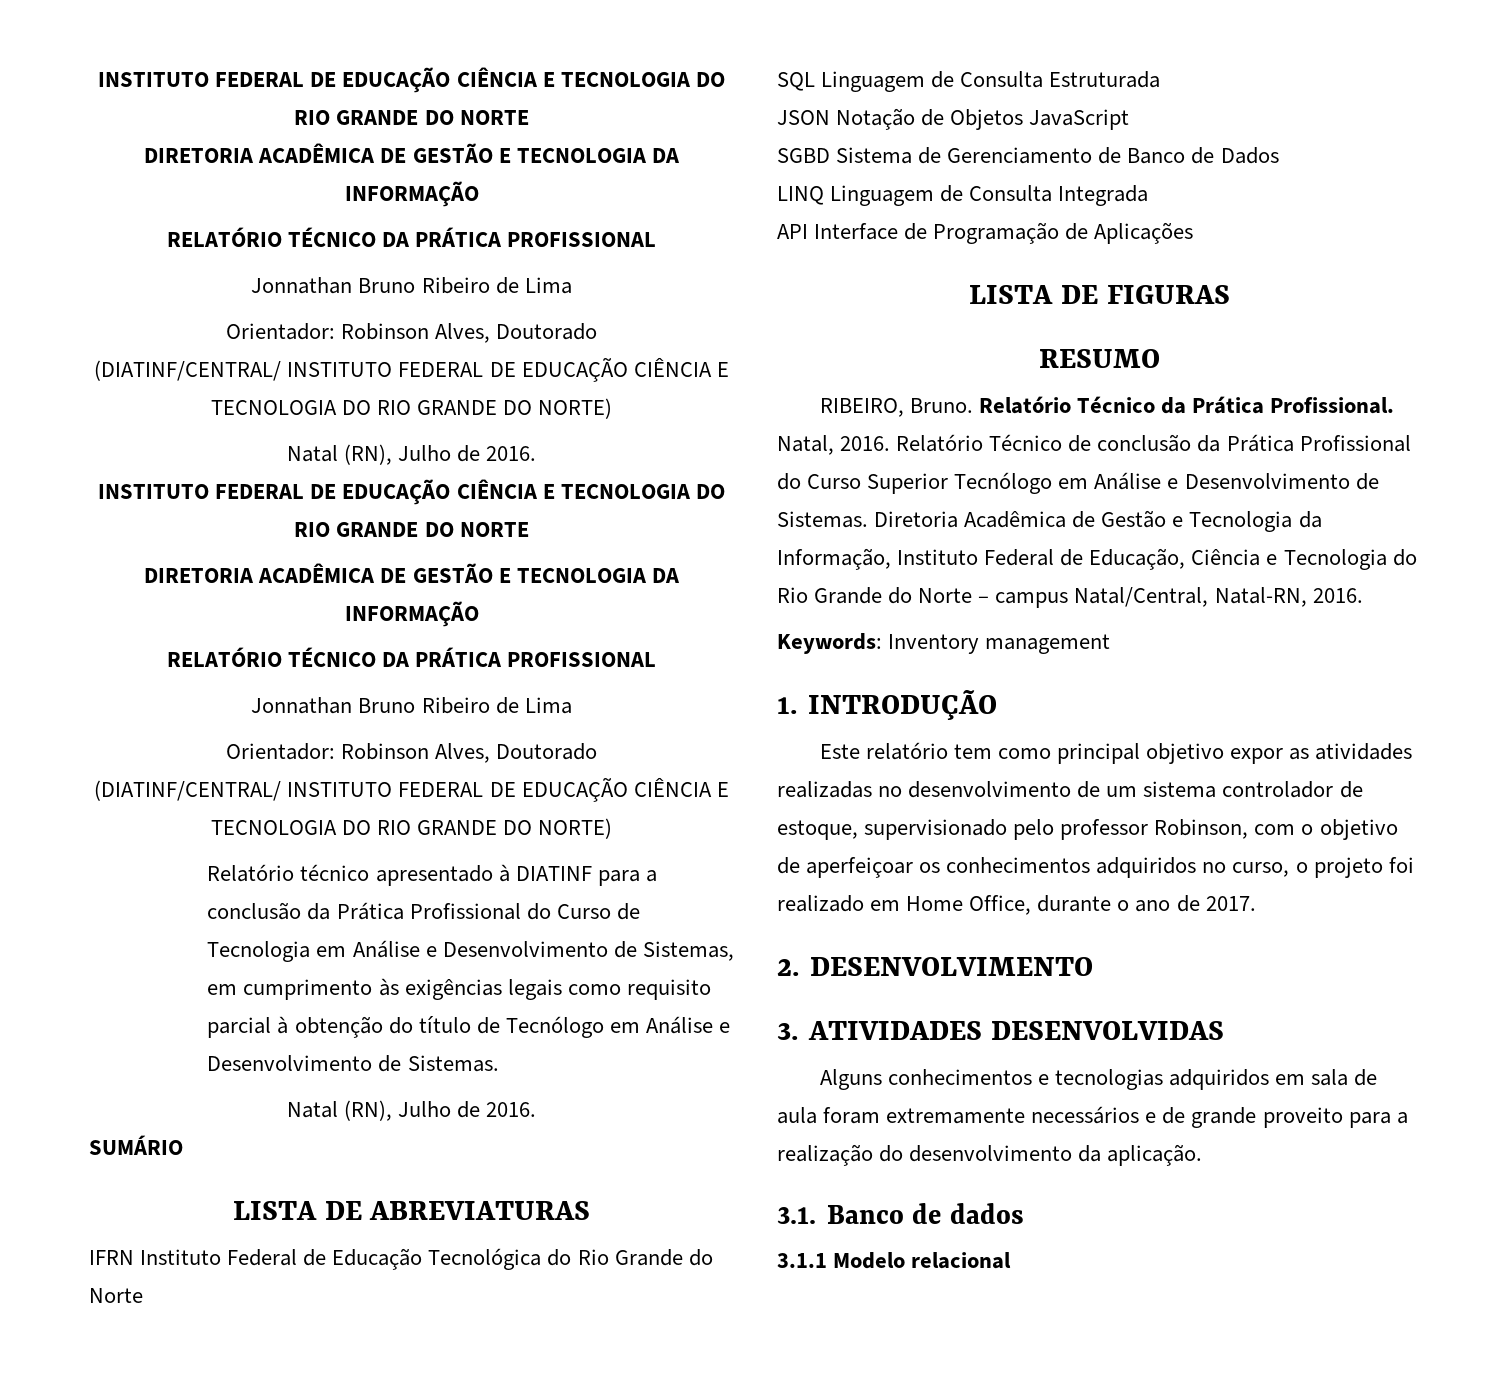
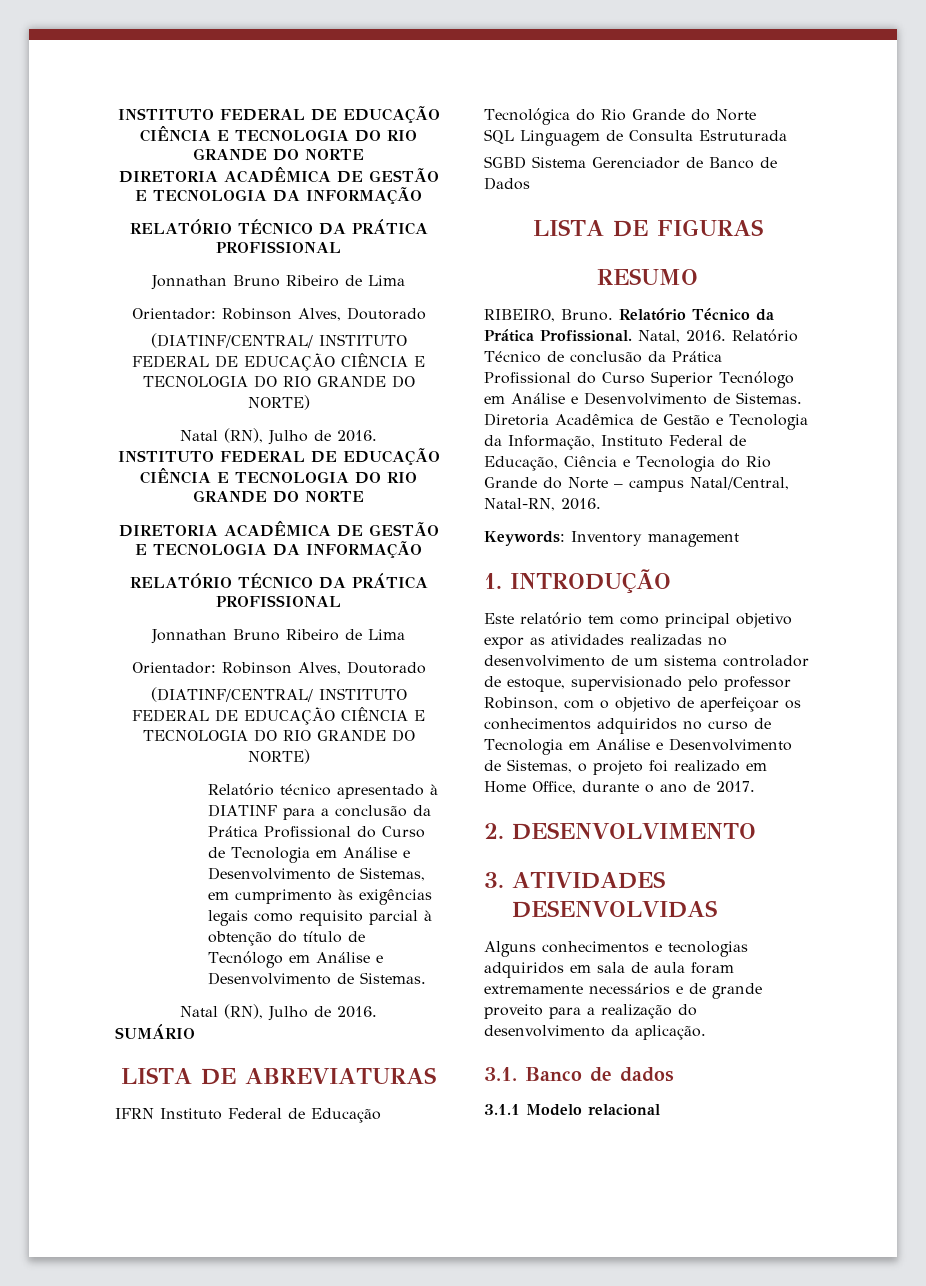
- JSON Notação de Objetos JavaScript
- SGBD Sistema de Gerenciamento de Banco de Dados
+ SGBD Sistema Gerenciador de Banco de Dados
- LINQ Linguagem de Consulta Integrada
- API Interface de Programação de Aplicações
- Este relatório tem como principal objetivo expor as atividades realizadas no desenvolvimento de um sistema controlador de estoque, supervisionado pelo professor Robinson, com o objetivo de aperfeiçoar os conhecimentos adquiridos no curso, o projeto foi realizado em Home Office, durante o ano de 2017.
+ Este relatório tem como principal objetivo expor as atividades realizadas no desenvolvimento de um sistema controlador de estoque, supervisionado pelo professor Robinson, com o objetivo de aperfeiçoar os conhecimentos adquiridos no curso de Tecnologia em Análise e Desenvolvimento de Sistemas, o projeto foi realizado em Home Office, durante o ano de 2017.

